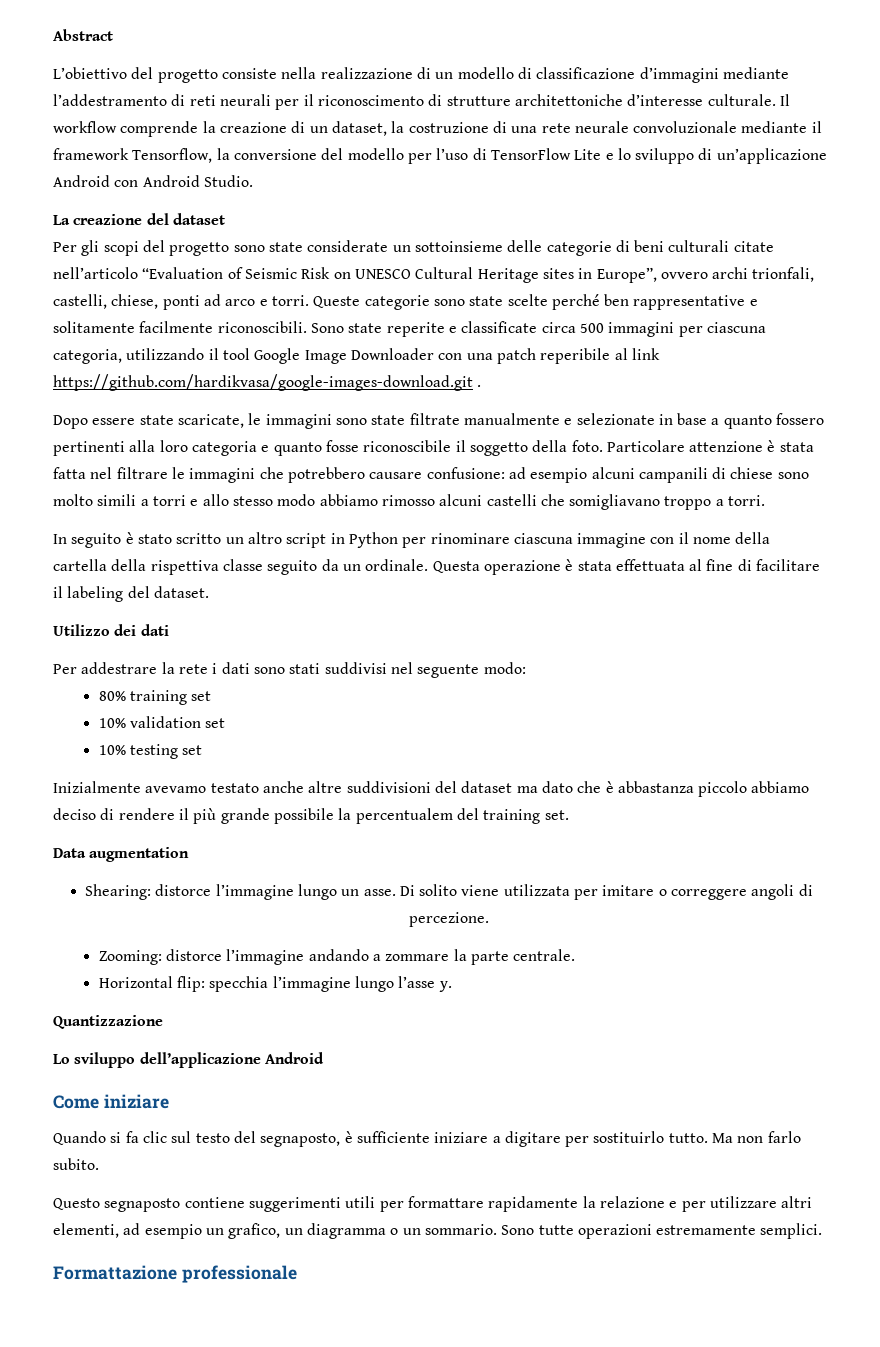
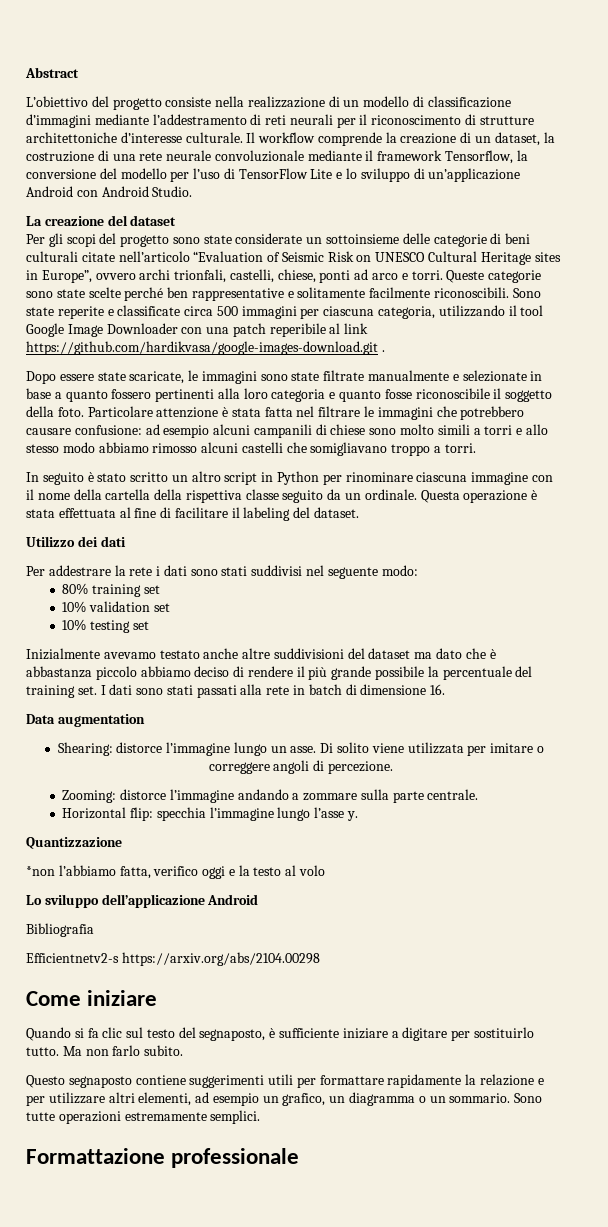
- Inizialmente avevamo testato anche altre suddivisioni del dataset ma dato che è abbastanza piccolo abbiamo deciso di rendere il più grande possibile la percentualem del training set.
+ Inizialmente avevamo testato anche altre suddivisioni del dataset ma dato che è abbastanza piccolo abbiamo deciso di rendere il più grande possibile la percentuale del training set. I dati sono stati passati alla rete in batch di dimensione 16.
- Zooming: distorce l’immagine andando a zommare la parte centrale.
+ Zooming: distorce l’immagine andando a zommare sulla parte centrale.
+ *non l’abbiamo fatta, verifico oggi e la testo al volo
+ Bibliografia
+ Efficientnetv2-s https://arxiv.org/abs/2104.00298

